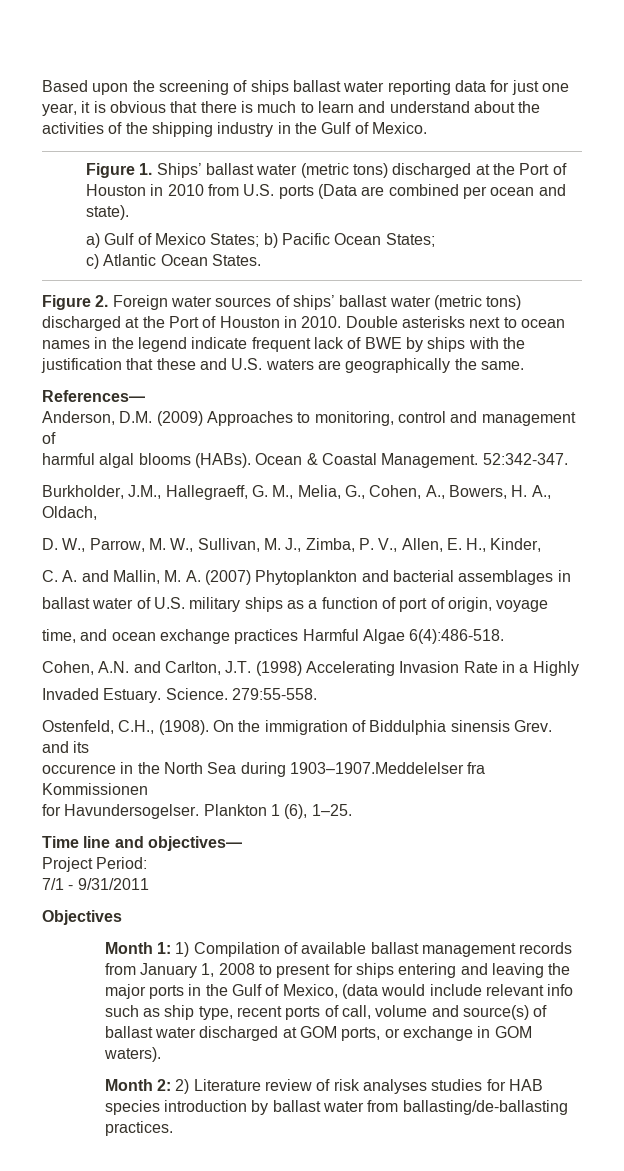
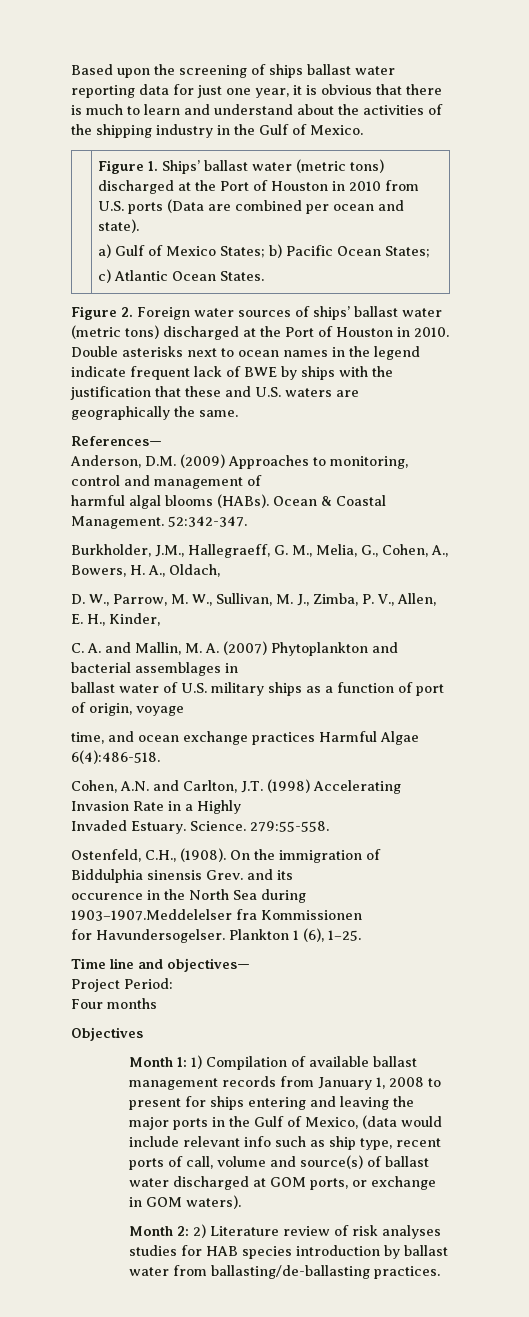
- 7/1 - 9/31/2011
+ Four months

